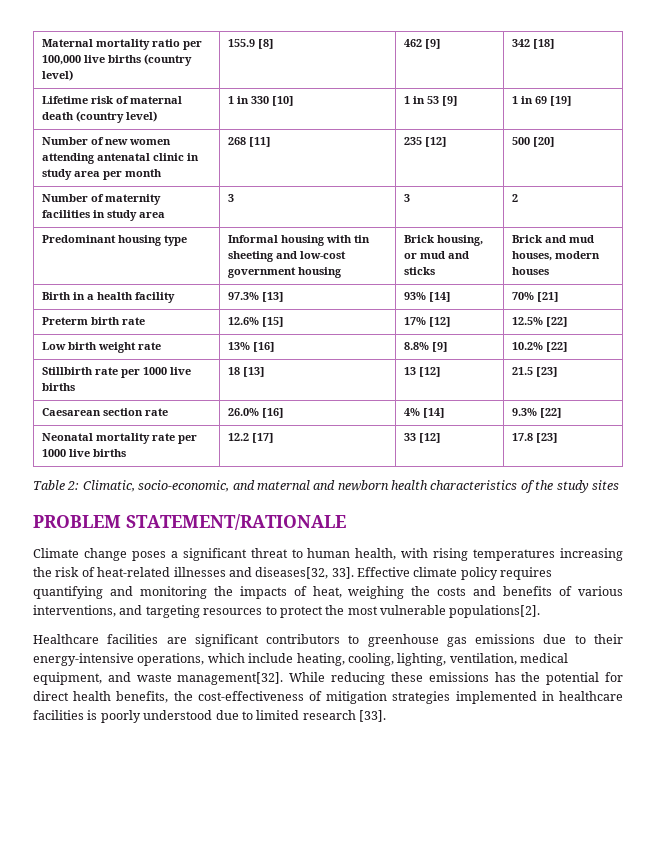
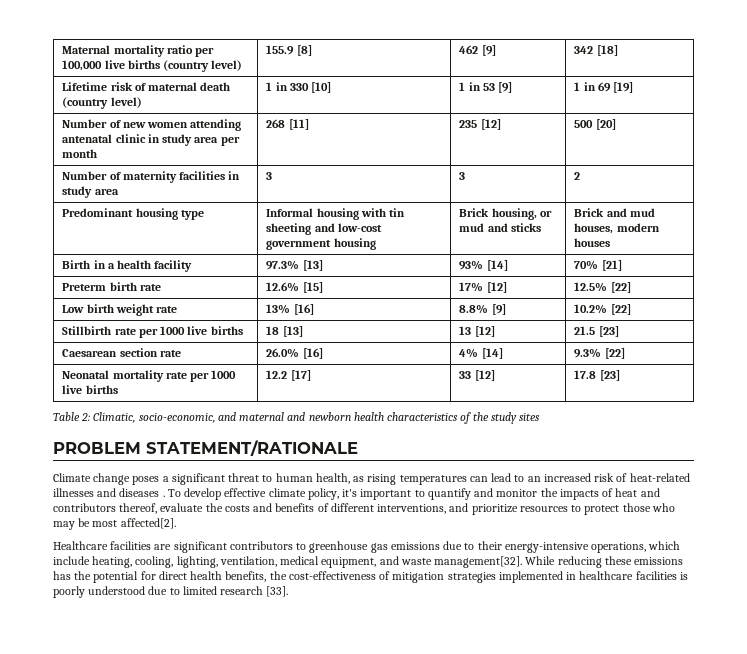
- Climate change poses a significant threat to human health, with rising temperatures increasing the risk of heat-related illnesses and diseases[32, 33]. Effective climate policy requires quantifying and monitoring the impacts of heat, weighing the costs and benefits of various interventions, and targeting resources to protect the most vulnerable populations[2].
+ Climate change poses a significant threat to human health, as rising temperatures can lead to an increased risk of heat-related illnesses and diseases . To develop effective climate policy, it's important to quantify and monitor the impacts of heat and contributors thereof, evaluate the costs and benefits of different interventions, and prioritize resources to protect those who may be most affected[2].

